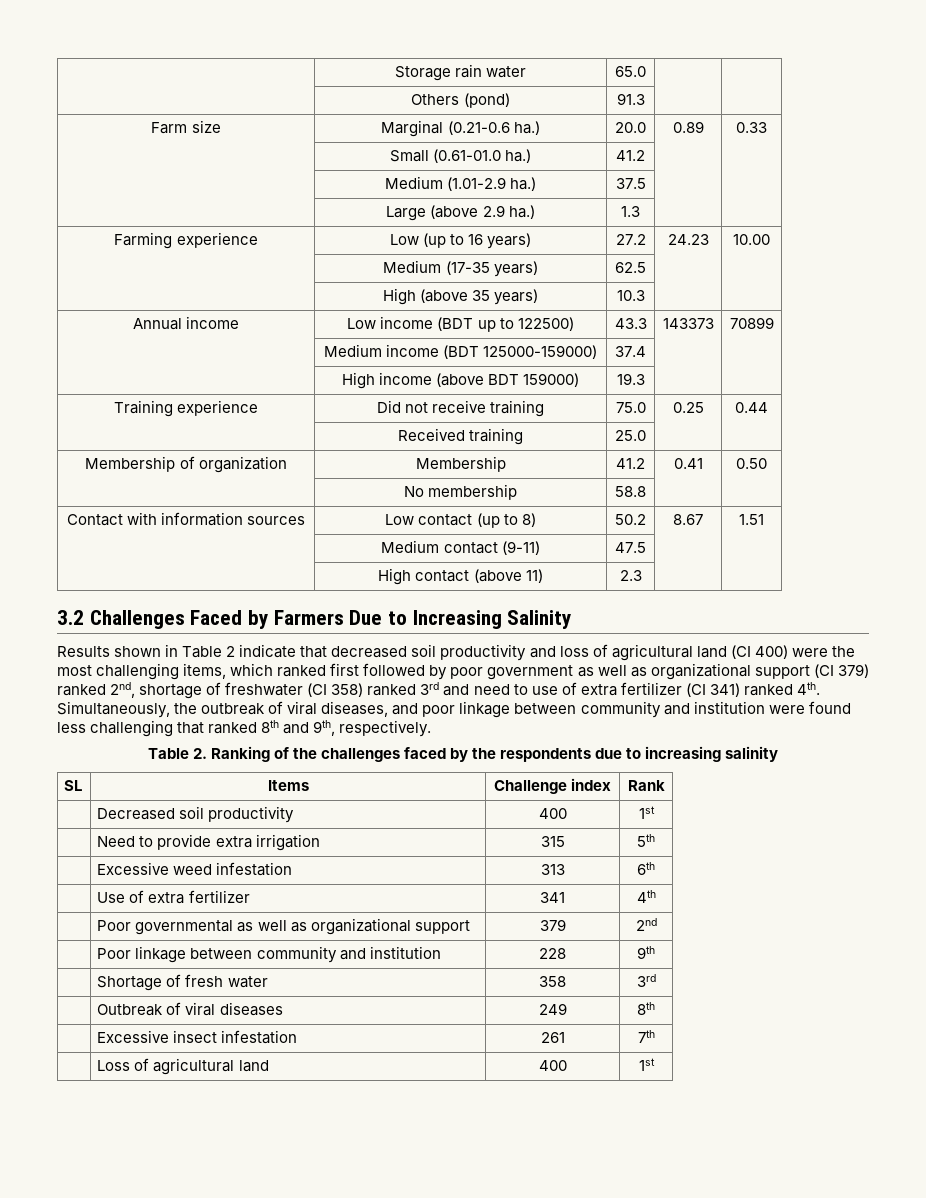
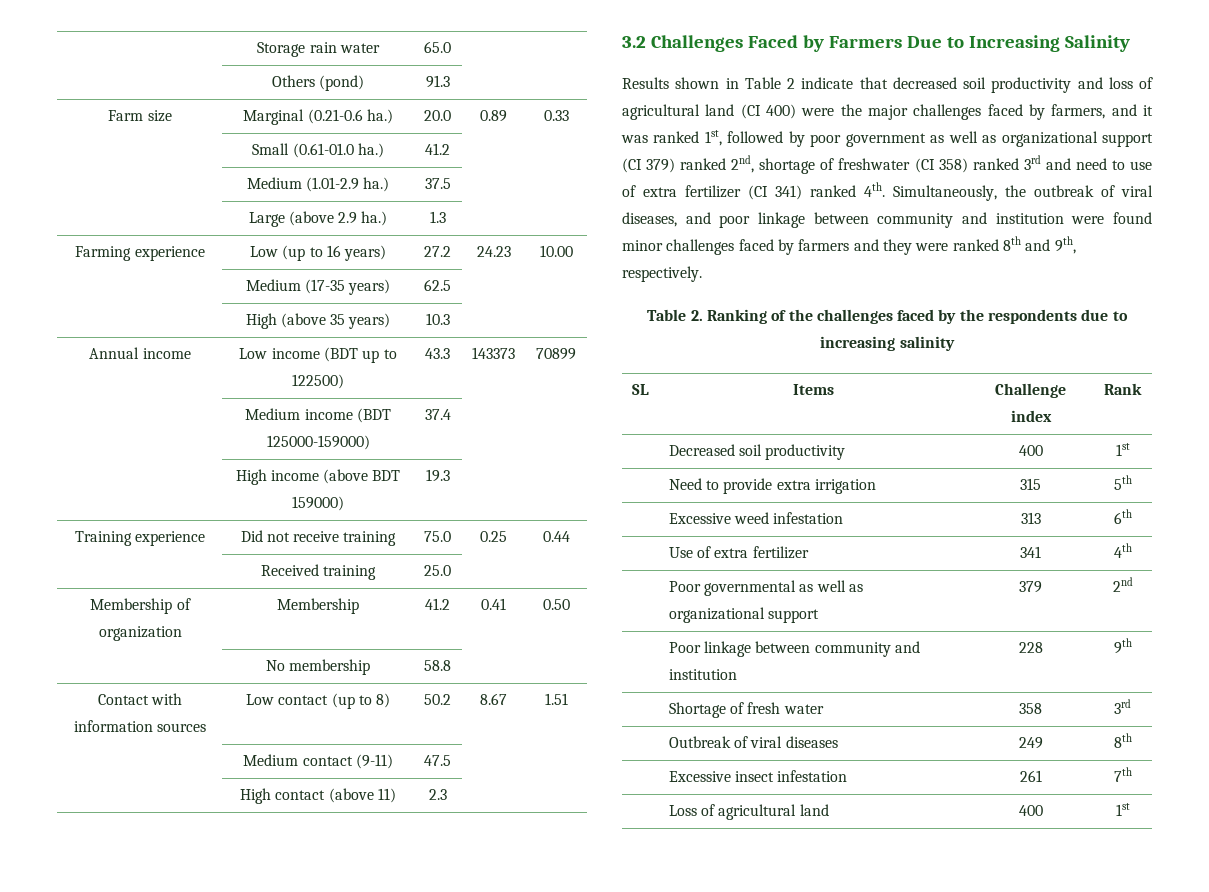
- Results shown in Table 2 indicate that decreased soil productivity and loss of agricultural land (CI 400) were the most challenging items, which ranked first followed by poor government as well as organizational support (CI 379) ranked 2nd, shortage of freshwater (CI 358) ranked 3rd and need to use of extra fertilizer (CI 341) ranked 4th.
+ Results shown in Table 2 indicate that decreased soil productivity and loss of agricultural land (CI 400) were the major challenges faced by farmers, and it was ranked 1st, followed by poor government as well as organizational support (CI 379) ranked 2nd, shortage of freshwater (CI 358) ranked 3rd and need to use of extra fertilizer (CI 341) ranked 4th.
- Simultaneously, the outbreak of viral diseases, and poor linkage between community and institution were found less challenging that ranked 8th and 9th, respectively.
+ Simultaneously, the outbreak of viral diseases, and poor linkage between community and institution were found minor challenges faced by farmers and they were ranked 8th and 9th, respectively.

